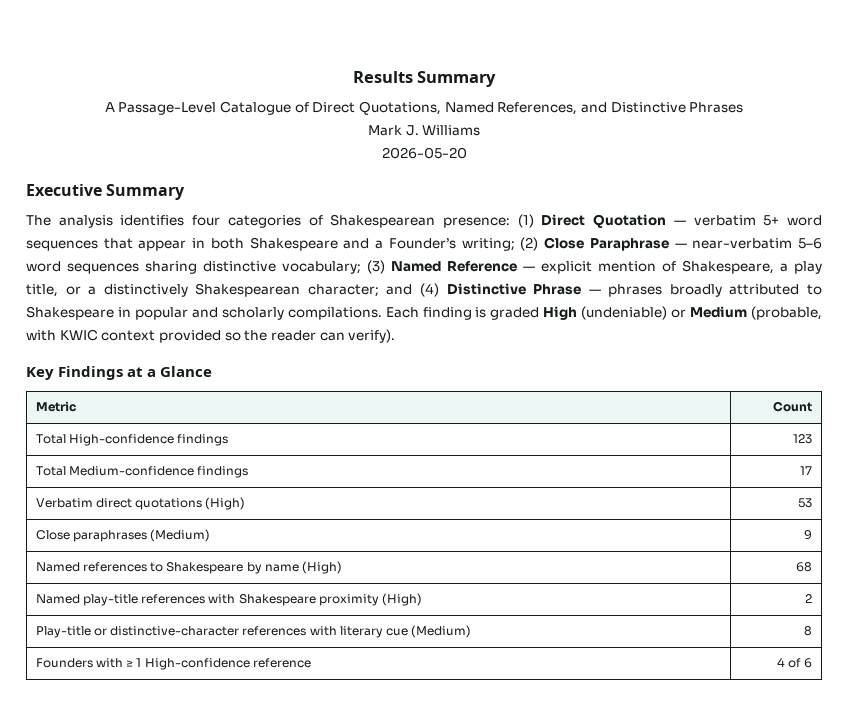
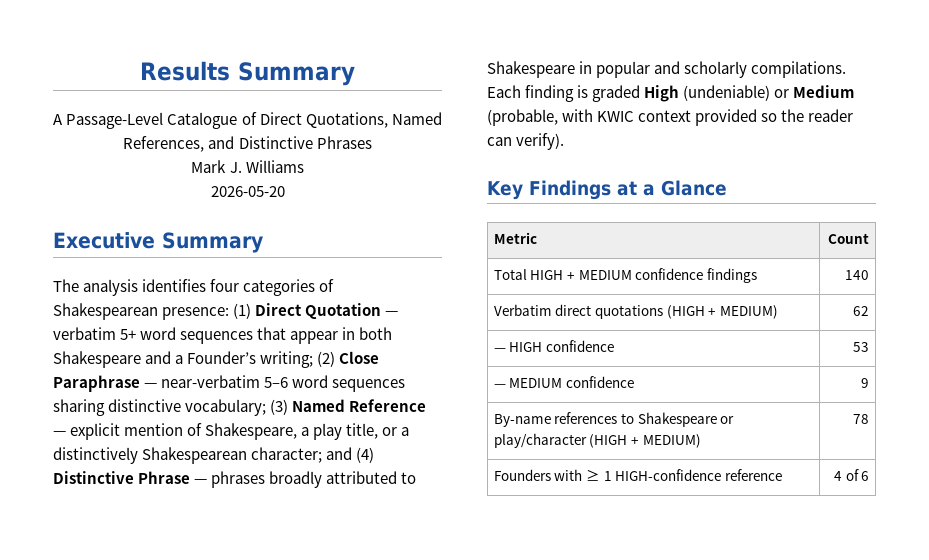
- Total High-confidence findings | 123
- Total Medium-confidence findings | 17
- Verbatim direct quotations (High) | 53
- Close paraphrases (Medium) | 9
+ Total HIGH + MEDIUM confidence findings | 140
+ Verbatim direct quotations (HIGH + MEDIUM) | 62
+ — HIGH confidence | 53
+ — MEDIUM confidence | 9
- Named references to Shakespeare by name (High) | 68
- Named play-title references with Shakespeare proximity (High) | 2
- Play-title or distinctive-character references with literary cue (Medium) | 8
+ By-name references to Shakespeare or play/character (HIGH + MEDIUM) | 78
- Founders with ≥ 1 High-confidence reference | 4 of 6
+ Founders with ≥ 1 HIGH-confidence reference | 4 of 6

